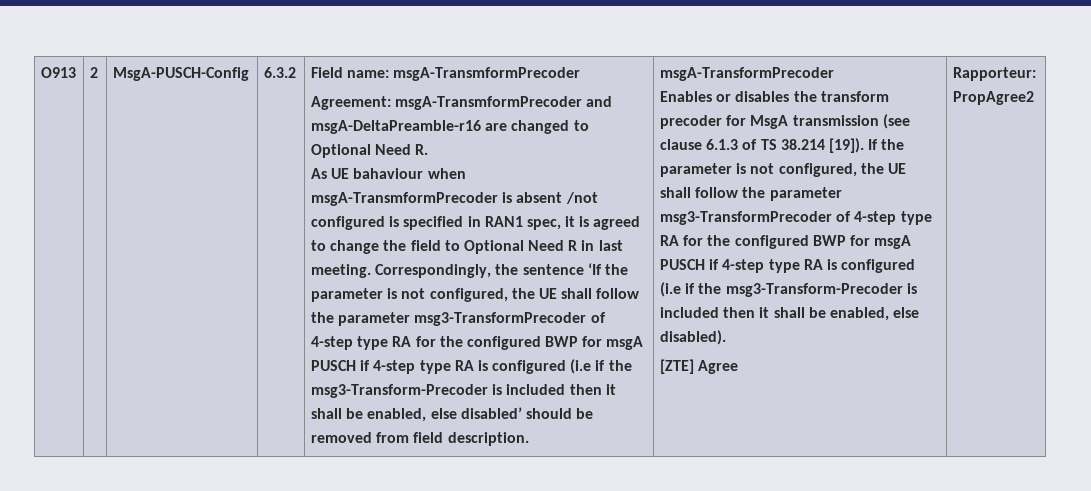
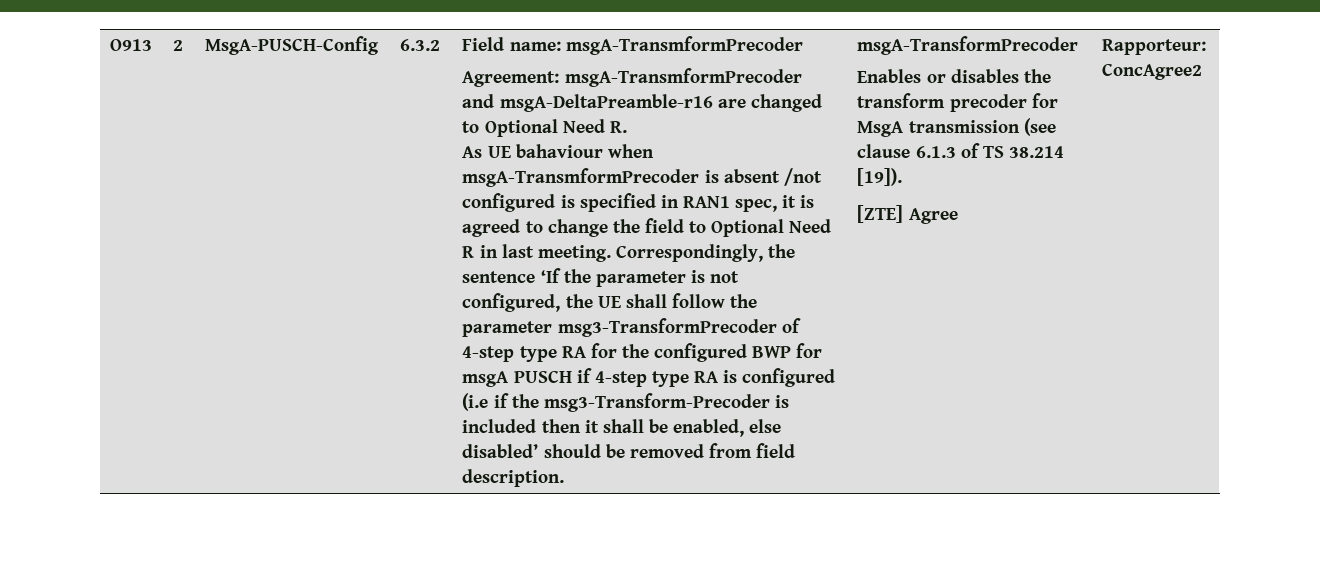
- If the parameter is not configured, the UE shall follow the parameter msg3-TransformPrecoder of 4-step type RA for the configured BWP for msgA PUSCH if 4-step type RA is configured (i.e if the msg3-Transform-Precoder is included then it shall be enabled, else disabled).
- Rapporteur: PropAgree2
+ Rapporteur: ConcAgree2

